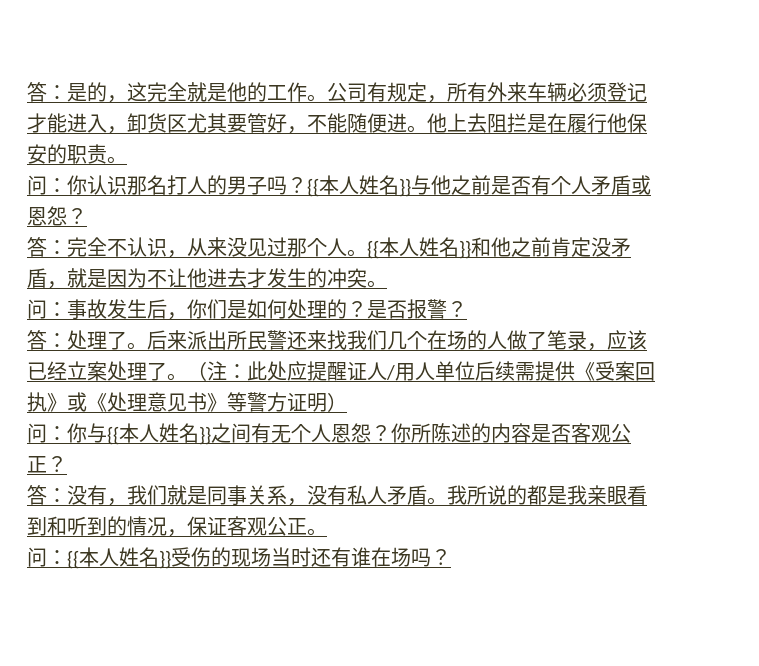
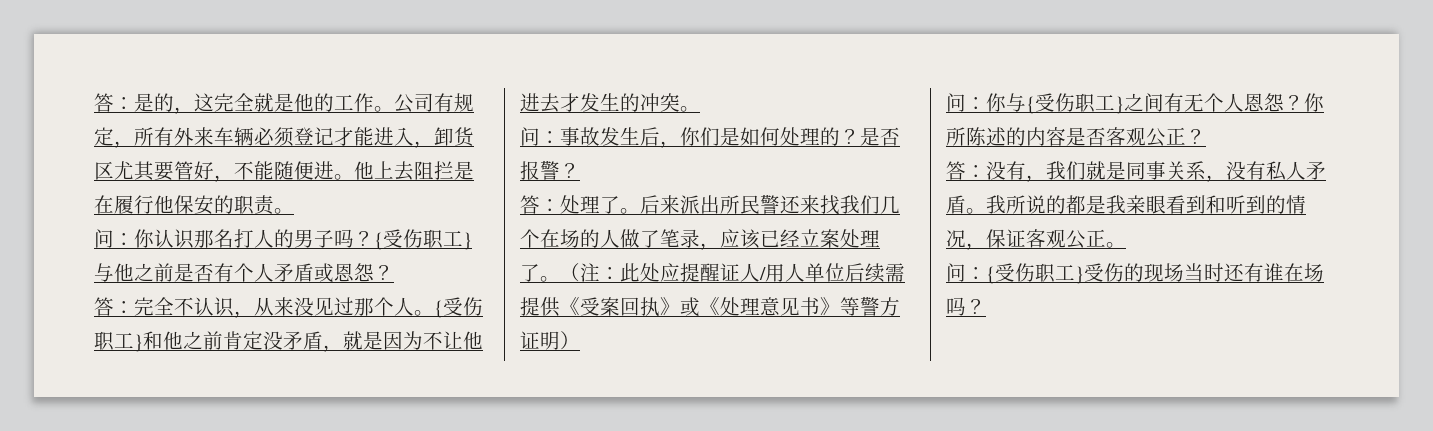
- {{本人姓名}}与他之前是否有个人矛盾或恩怨？
+ {受伤职工}与他之前是否有个人矛盾或恩怨？
- {{本人姓名}}和他之前肯定没矛盾，就是因为不让他进去才发生的冲突。
+ {受伤职工}和他之前肯定没矛盾，就是因为不让他进去才发生的冲突。
- 问：你与{{本人姓名}}之间有无个人恩怨？
+ 问：你与{受伤职工}之间有无个人恩怨？
- 问：{{本人姓名}}受伤的现场当时还有谁在场吗？
+ 问：{受伤职工}受伤的现场当时还有谁在场吗？

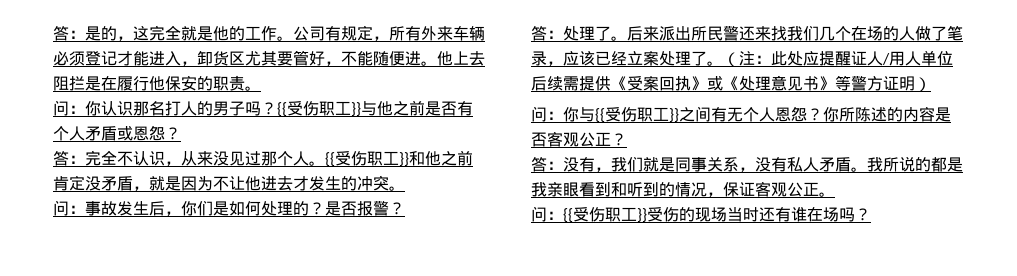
- {受伤职工}与他之前是否有个人矛盾或恩怨？
+ {{受伤职工}}与他之前是否有个人矛盾或恩怨？
- {受伤职工}和他之前肯定没矛盾，就是因为不让他进去才发生的冲突。
+ {{受伤职工}}和他之前肯定没矛盾，就是因为不让他进去才发生的冲突。
- 问：你与{受伤职工}之间有无个人恩怨？
+ 问：你与{{受伤职工}}之间有无个人恩怨？
- 问：{受伤职工}受伤的现场当时还有谁在场吗？
+ 问：{{受伤职工}}受伤的现场当时还有谁在场吗？

